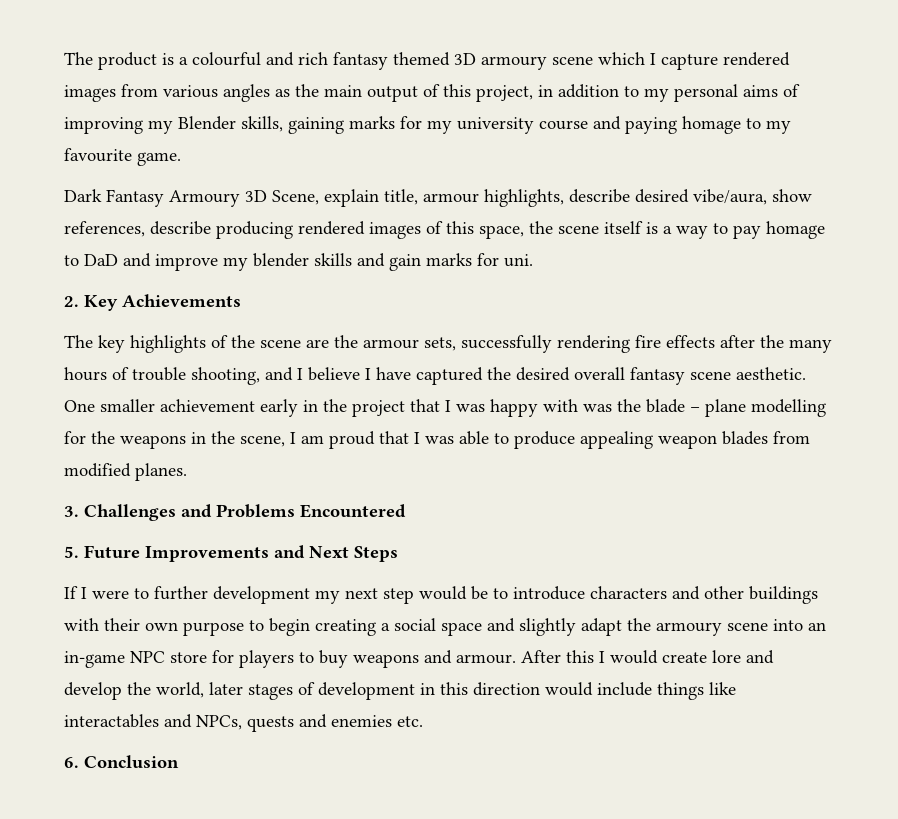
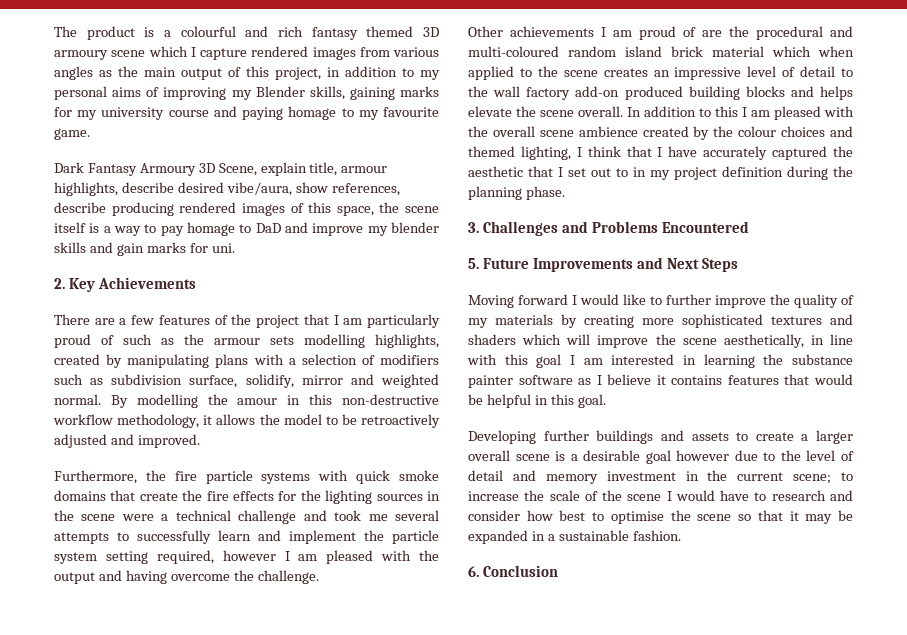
- The key highlights of the scene are the armour sets, successfully rendering fire effects after the many hours of trouble shooting, and I believe I have captured the desired overall fantasy scene aesthetic. One smaller achievement early in the project that I was happy with was the blade – plane modelling for the weapons in the scene, I am proud that I was able to produce appealing weapon blades from modified planes.
+ There are a few features of the project that I am particularly proud of such as the armour sets modelling highlights, created by manipulating plans with a selection of modifiers such as subdivision surface, solidify, mirror and weighted normal. By modelling the amour in this non-destructive workflow methodology, it allows the model to be retroactively adjusted and improved.
+ Furthermore, the fire particle systems with quick smoke domains that create the fire effects for the lighting sources in the scene were a technical challenge and took me several attempts to successfully learn and implement the particle system setting required, however I am pleased with the output and having overcome the challenge.
+ Other achievements I am proud of are the procedural and multi-coloured random island brick material which when applied to the scene creates an impressive level of detail to the wall factory add-on produced building blocks and helps elevate the scene overall. In addition to this I am pleased with the overall scene ambience created by the colour choices and themed lighting, I think that I have accurately captured the aesthetic that I set out to in my project definition during the planning phase.
- If I were to further development my next step would be to introduce characters and other buildings with their own purpose to begin creating a social space and slightly adapt the armoury scene into an in-game NPC store for players to buy weapons and armour. After this I would create lore and develop the world, later stages of development in this direction would include things like interactables and NPCs, quests and enemies etc.
+ Moving forward I would like to further improve the quality of my materials by creating more sophisticated textures and shaders which will improve the scene aesthetically, in line with this goal I am interested in learning the substance painter software as I believe it contains features that would be helpful in this goal.
+ Developing further buildings and assets to create a larger overall scene is a desirable goal however due to the level of detail and memory investment in the current scene; to increase the scale of the scene I would have to research and consider how best to optimise the scene so that it may be expanded in a sustainable fashion.

